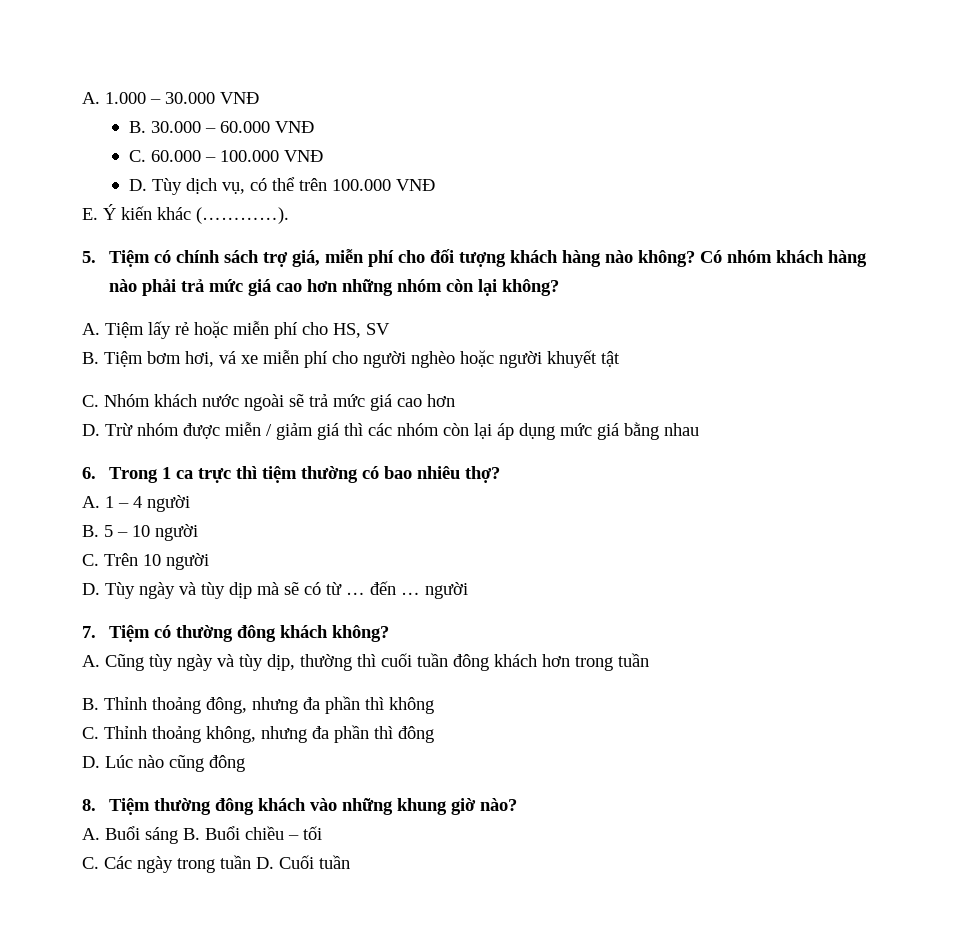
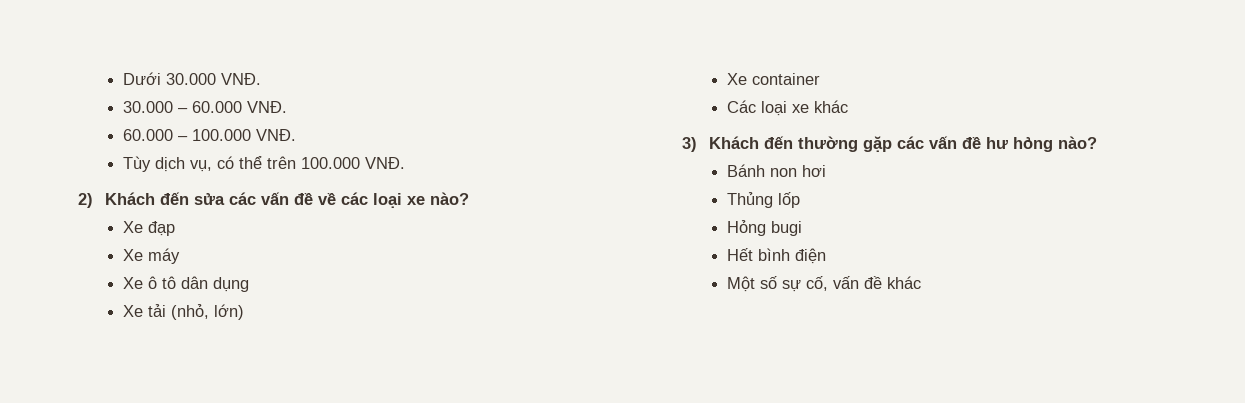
- A. 1.000 – 30.000 VNĐ
- B. 30.000 – 60.000 VNĐ
- C. 60.000 – 100.000 VNĐ
- D. Tùy dịch vụ, có thể trên 100.000 VNĐ
- E. Ý kiến khác (…………).
- 5. Tiệm có chính sách trợ giá, miễn phí cho đối tượng khách hàng nào không? Có nhóm khách hàng nào phải trả mức giá cao hơn những nhóm còn lại không?
- A. Tiệm lấy rẻ hoặc miễn phí cho HS, SV
- B. Tiệm bơm hơi, vá xe miễn phí cho người nghèo hoặc người khuyết tật
- C. Nhóm khách nước ngoài sẽ trả mức giá cao hơn
- D. Trừ nhóm được miễn / giảm giá thì các nhóm còn lại áp dụng mức giá bằng nhau
- 6. Trong 1 ca trực thì tiệm thường có bao nhiêu thợ?
- A. 1 – 4 người
- B. 5 – 10 người
- C. Trên 10 người
- D. Tùy ngày và tùy dịp mà sẽ có từ … đến … người
- 7. Tiệm có thường đông khách không?
- A. Cũng tùy ngày và tùy dịp, thường thì cuối tuần đông khách hơn trong tuần
- B. Thỉnh thoảng đông, nhưng đa phần thì không
- C. Thỉnh thoảng không, nhưng đa phần thì đông
- D. Lúc nào cũng đông
- 8. Tiệm thường đông khách vào những khung giờ nào?
- A. Buổi sáng B. Buổi chiều – tối
- C. Các ngày trong tuần D. Cuối tuần
+ Dưới 30.000 VNĐ.
+ 30.000 – 60.000 VNĐ.
+ 60.000 – 100.000 VNĐ.
+ Tùy dịch vụ, có thể trên 100.000 VNĐ.
+ 2) Khách đến sửa các vấn đề về các loại xe nào?
+ Xe đạp
+ Xe máy
+ Xe ô tô dân dụng
+ Xe tải (nhỏ, lớn)
+ Xe container
+ Các loại xe khác
+ 3) Khách đến thường gặp các vấn đề hư hỏng nào?
+ Bánh non hơi
+ Thủng lốp
+ Hỏng bugi
+ Hết bình điện
+ Một số sự cố, vấn đề khác

